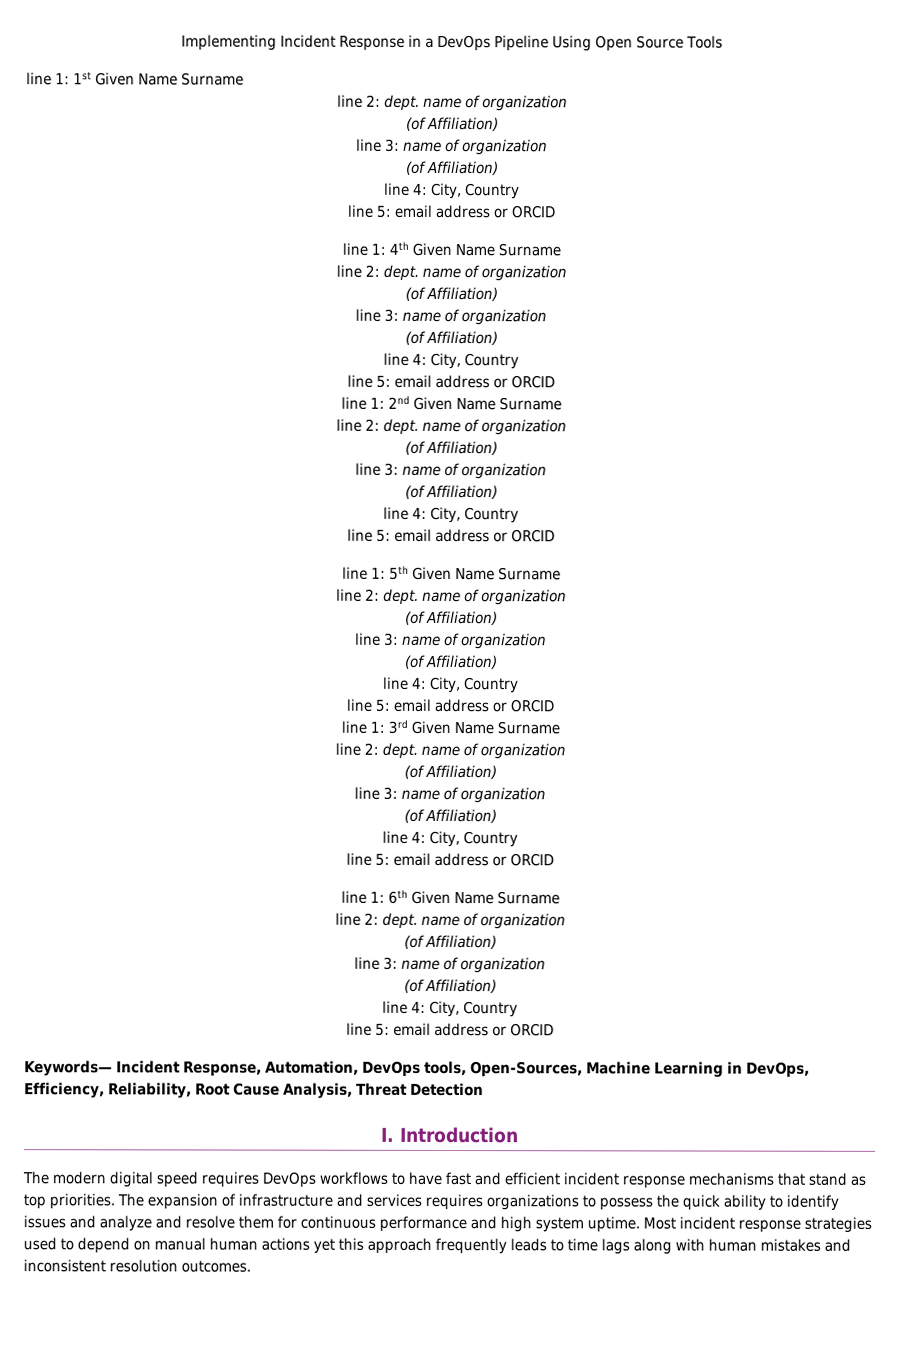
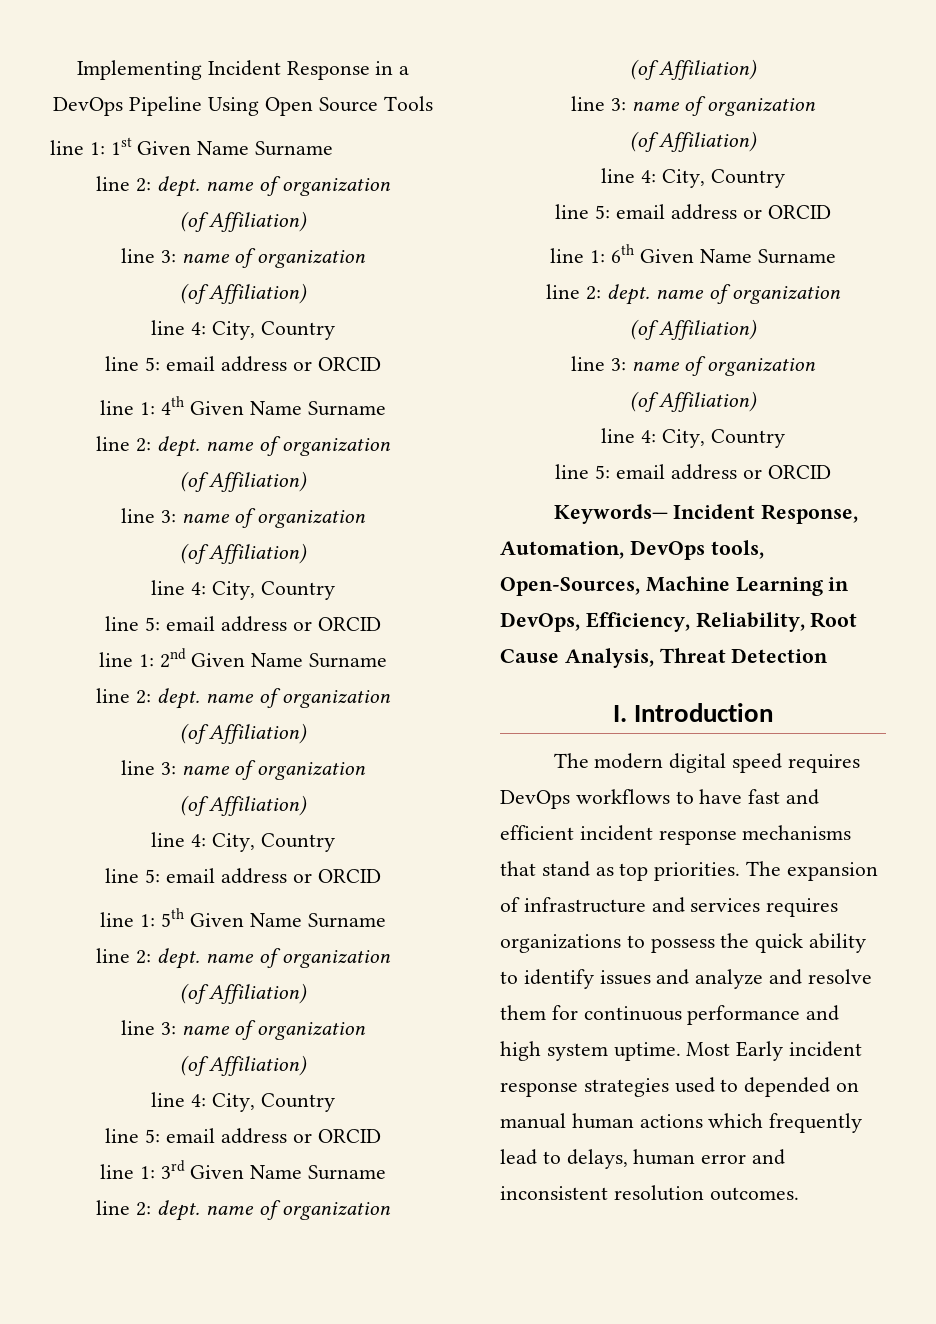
- Most incident response strategies used to depend on manual human actions yet this approach frequently leads to time lags along with human mistakes and inconsistent resolution outcomes.
+ Most Early incident response strategies used to depended on manual human actions which frequently lead to delays, human error and inconsistent resolution outcomes.

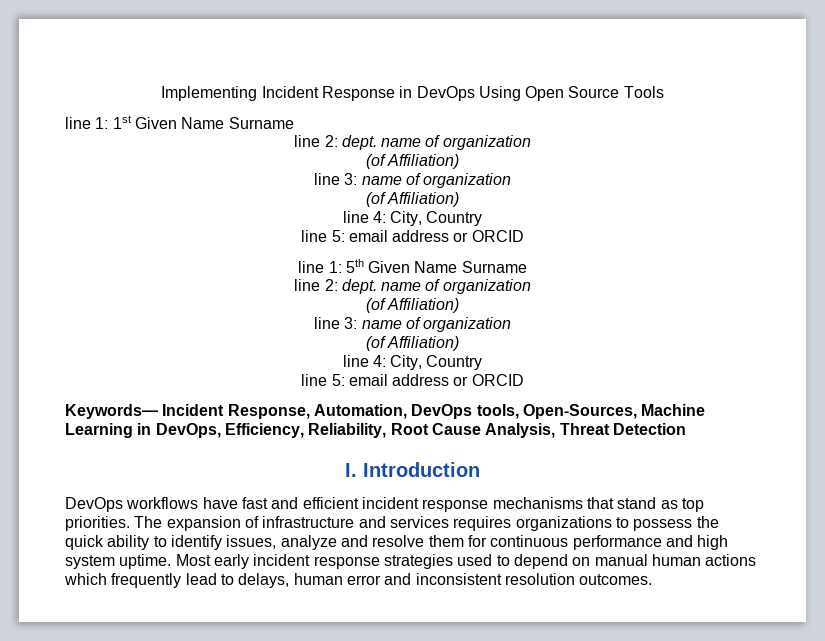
- Implementing Incident Response in a DevOps Pipeline Using Open Source Tools
+ Implementing Incident Response in DevOps Using Open Source Tools
- line 1: 4th Given Name Surname
- line 2: dept. name of organization
- (of Affiliation)
- line 3: name of organization
- (of Affiliation)
- line 4: City, Country
- line 5: email address or ORCID
- line 1: 2nd Given Name Surname
- line 2: dept. name of organization
- (of Affiliation)
- line 3: name of organization
- (of Affiliation)
- line 4: City, Country
- line 5: email address or ORCID
- line 1: 3rd Given Name Surname
- line 2: dept. name of organization
- (of Affiliation)
- line 3: name of organization
- (of Affiliation)
- line 4: City, Country
- line 5: email address or ORCID
- line 1: 6th Given Name Surname
- line 2: dept. name of organization
- (of Affiliation)
- line 3: name of organization
- (of Affiliation)
- line 4: City, Country
- line 5: email address or ORCID
- The modern digital speed requires DevOps workflows to have fast and efficient incident response mechanisms that stand as top priorities.
+ DevOps workflows have fast and efficient incident response mechanisms that stand as top priorities.
- The expansion of infrastructure and services requires organizations to possess the quick ability to identify issues and analyze and resolve them for continuous performance and high system uptime.
+ The expansion of infrastructure and services requires organizations to possess the quick ability to identify issues, analyze and resolve them for continuous performance and high system uptime.
- Most Early incident response strategies used to depended on manual human actions which frequently lead to delays, human error and inconsistent resolution outcomes.
+ Most early incident response strategies used to depend on manual human actions which frequently lead to delays, human error and inconsistent resolution outcomes.

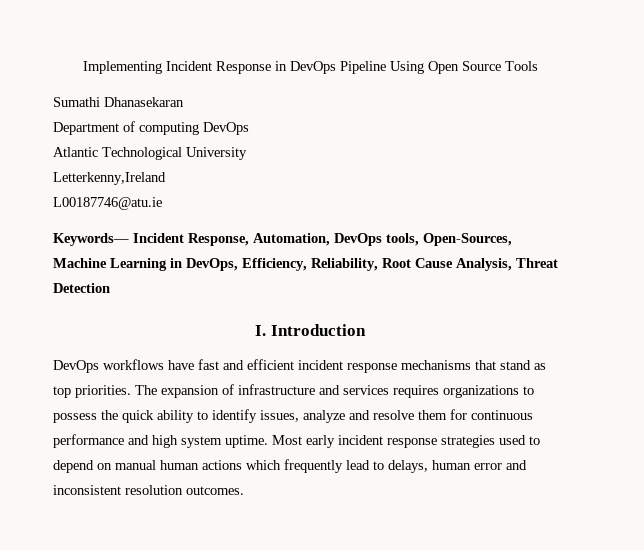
- Implementing Incident Response in DevOps Using Open Source Tools
+ Implementing Incident Response in DevOps Pipeline Using Open Source Tools
- line 1: 1st Given Name Surname
- line 2: dept. name of organization
- (of Affiliation)
- line 3: name of organization
- (of Affiliation)
- line 4: City, Country
- line 5: email address or ORCID
- line 1: 5th Given Name Surname
- line 2: dept. name of organization
- (of Affiliation)
- line 3: name of organization
- (of Affiliation)
- line 4: City, Country
- line 5: email address or ORCID
+ Sumathi Dhanasekaran
+ Department of computing DevOps
+ Atlantic Technological University
+ Letterkenny,Ireland
+ L00187746@atu.ie

